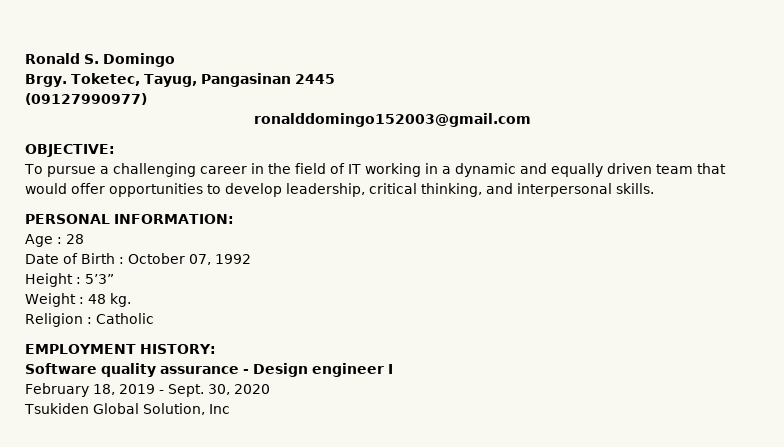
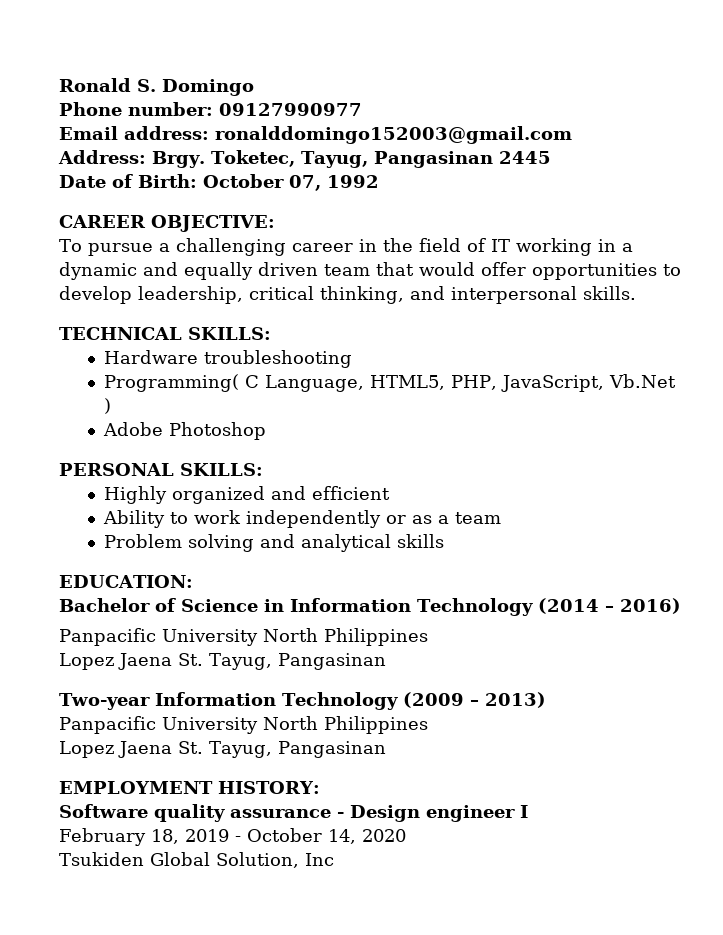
- Brgy.
+ Phone number: 09127990977
+ Email address: ronalddomingo152003@gmail.com
+ Address: Brgy.
- (09127990977)
- ronalddomingo152003@gmail.com
- OBJECTIVE:
+ Date of Birth: October 07, 1992
+ CAREER OBJECTIVE:
- PERSONAL INFORMATION:
- Age : 28
- Date of Birth : October 07, 1992
- Height : 5’3”
- Weight : 48 kg.
- Religion : Catholic
+ TECHNICAL SKILLS:
+ Hardware troubleshooting
+ Programming( C Language, HTML5, PHP, JavaScript, Vb.Net )
+ Adobe Photoshop
+ PERSONAL SKILLS:
+ Highly organized and efficient
+ Ability to work independently or as a team
+ Problem solving and analytical skills
+ EDUCATION:
+ Bachelor of Science in Information Technology (2014 – 2016)
+ Panpacific University North Philippines
+ Lopez Jaena St. Tayug, Pangasinan
+ Two-year Information Technology (2009 – 2013)
+ Panpacific University North Philippines
+ Lopez Jaena St. Tayug, Pangasinan
- February 18, 2019 - Sept. 30, 2020
+ February 18, 2019 - October 14, 2020

